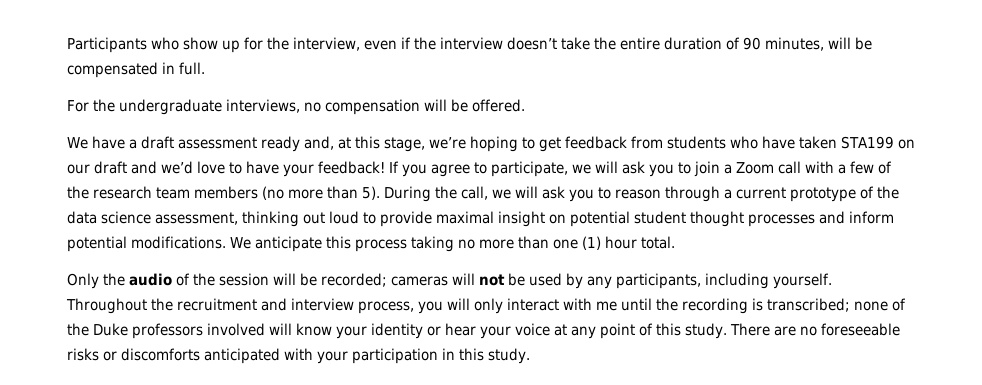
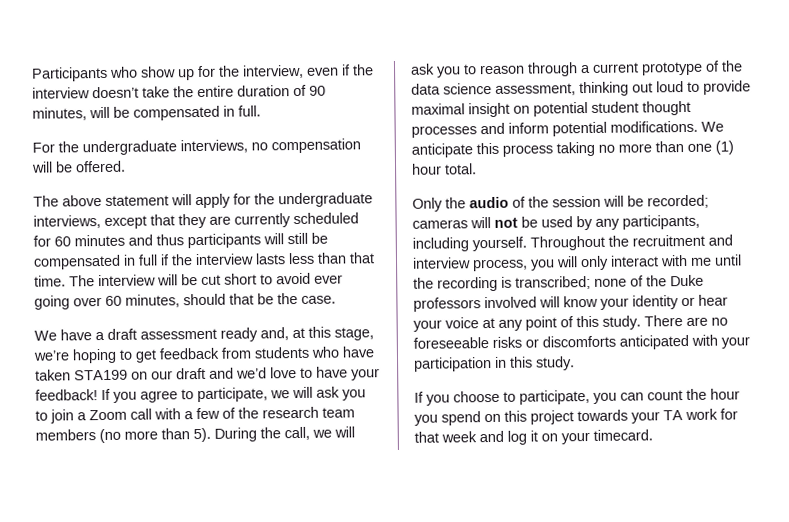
+ The above statement will apply for the undergraduate interviews, except that they are currently scheduled for 60 minutes and thus participants will still be compensated in full if the interview lasts less than that time. The interview will be cut short to avoid ever going over 60 minutes, should that be the case.
+ If you choose to participate, you can count the hour you spend on this project towards your TA work for that week and log it on your timecard.

